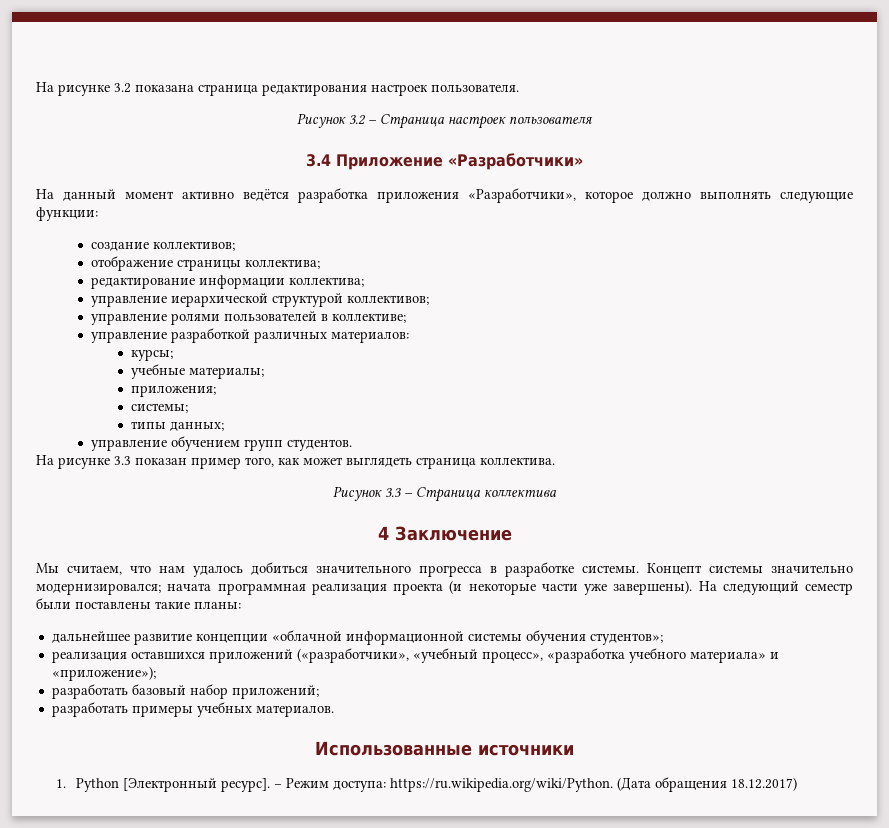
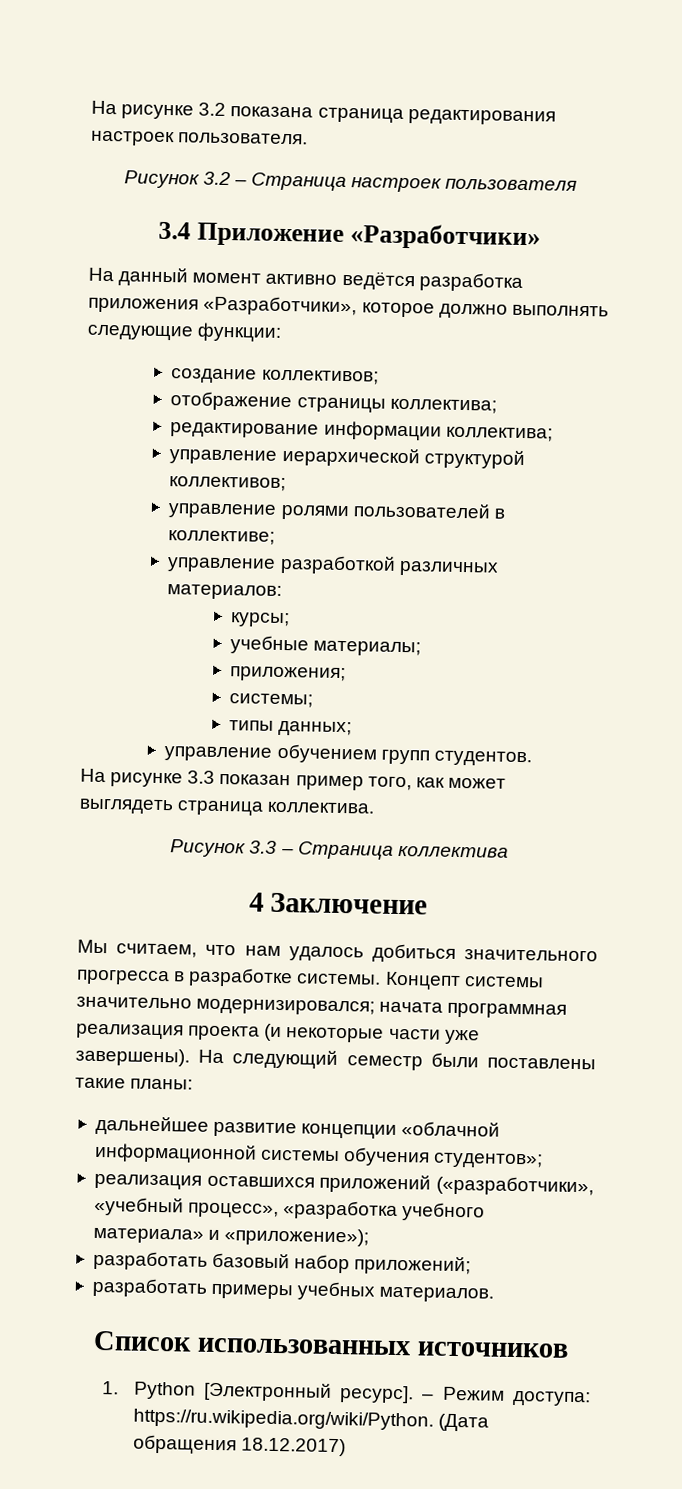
- Использованные источники
+ Список использованных источников

